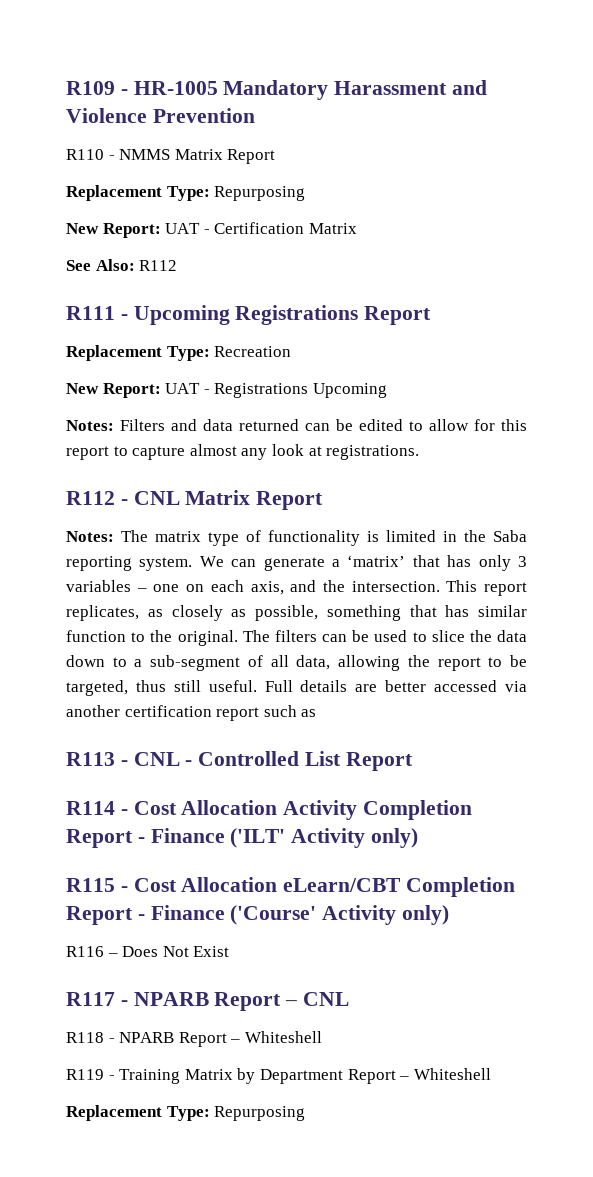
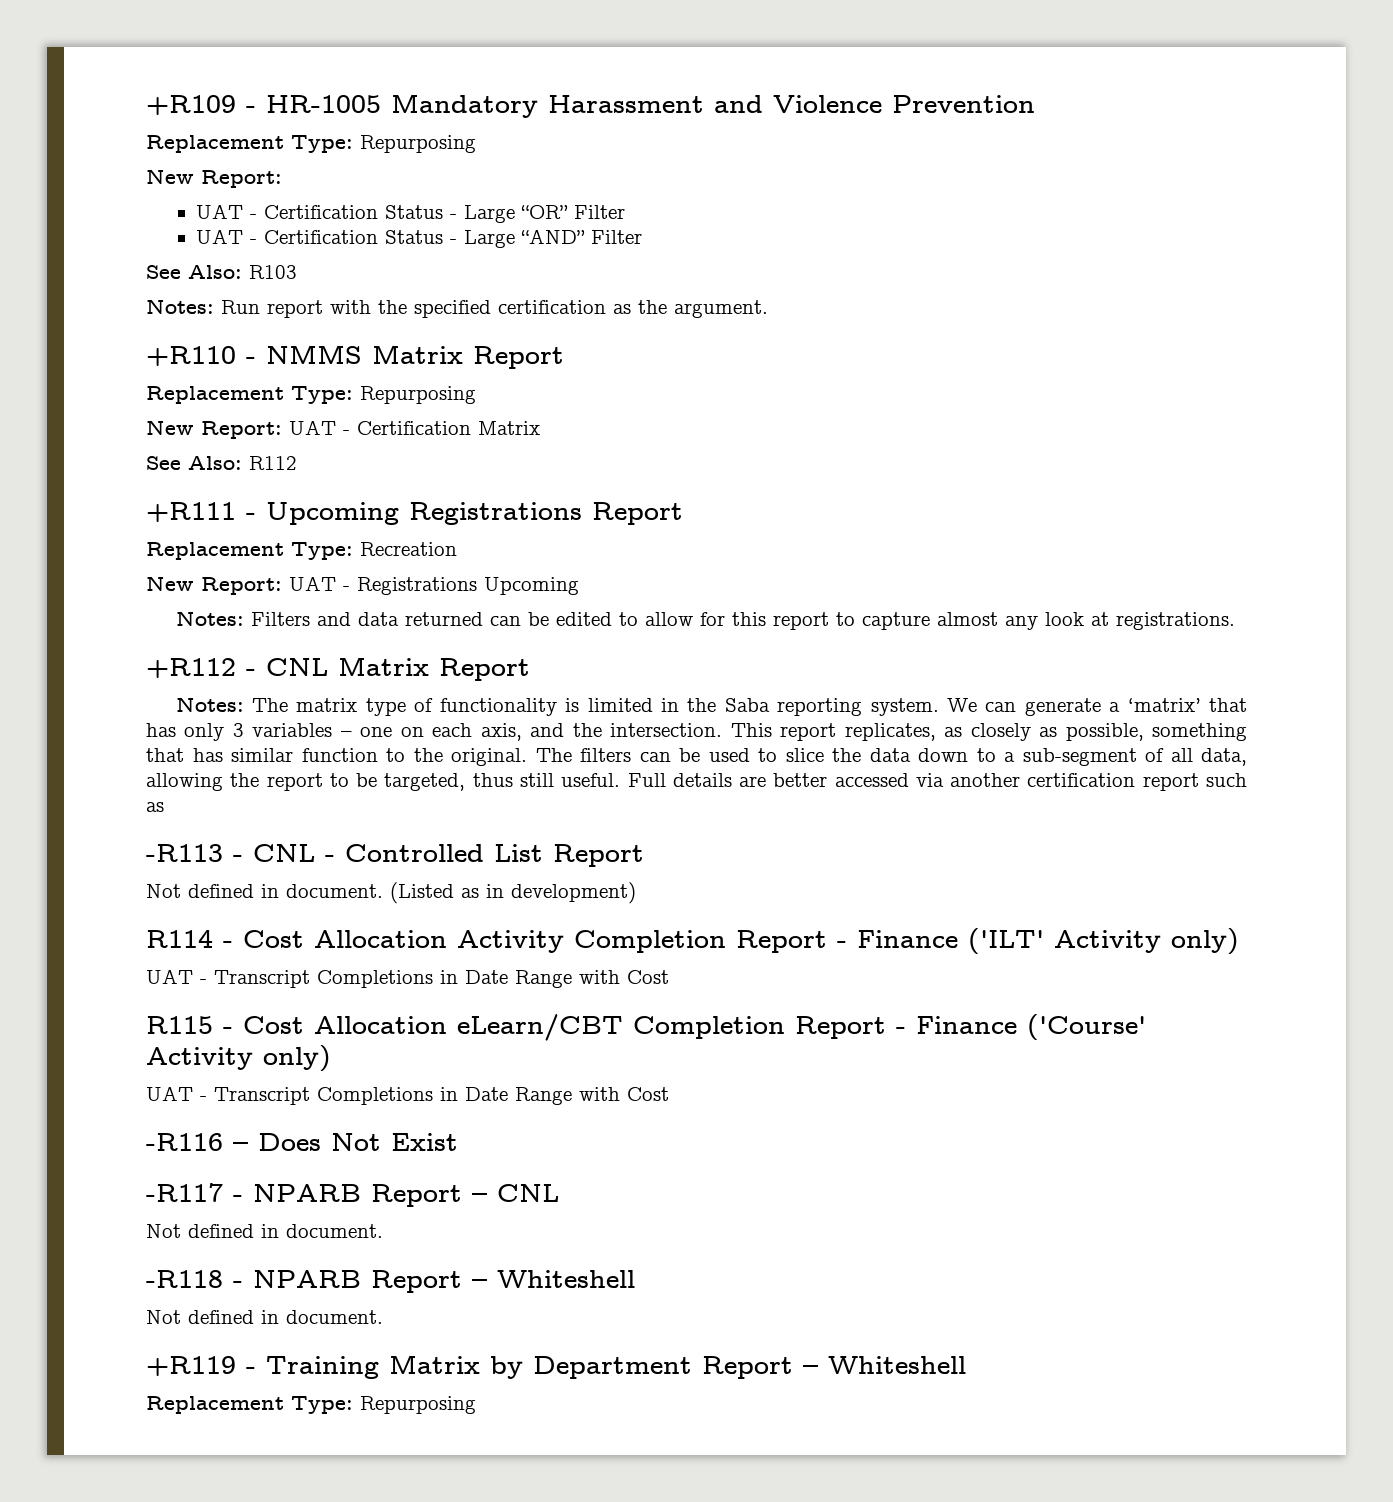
- R109 - HR-1005 Mandatory Harassment and Violence Prevention
- R110 - NMMS Matrix Report
+ +R109 - HR-1005 Mandatory Harassment and Violence Prevention
+ Replacement Type: Repurposing
+ New Report:
+ UAT - Certification Status - Large “OR” Filter
+ UAT - Certification Status - Large “AND” Filter
+ See Also: R103
+ Notes: Run report with the specified certification as the argument.
+ +R110 - NMMS Matrix Report
- R111 - Upcoming Registrations Report
+ +R111 - Upcoming Registrations Report
- R112 - CNL Matrix Report
+ +R112 - CNL Matrix Report
- R113 - CNL - Controlled List Report
+ -R113 - CNL - Controlled List Report
+ Not defined in document. (Listed as in development)
  R114 - Cost Allocation Activity Completion Report - Finance ('ILT' Activity only)
+ UAT - Transcript Completions in Date Range with Cost
  R115 - Cost Allocation eLearn/CBT Completion Report - Finance ('Course' Activity only)
- R116 – Does Not Exist
+ UAT - Transcript Completions in Date Range with Cost
+ -R116 – Does Not Exist
- R117 - NPARB Report – CNL
- R118 - NPARB Report – Whiteshell
- R119 - Training Matrix by Department Report – Whiteshell
+ -R117 - NPARB Report – CNL
+ Not defined in document.
+ -R118 - NPARB Report – Whiteshell
+ Not defined in document.
+ +R119 - Training Matrix by Department Report – Whiteshell

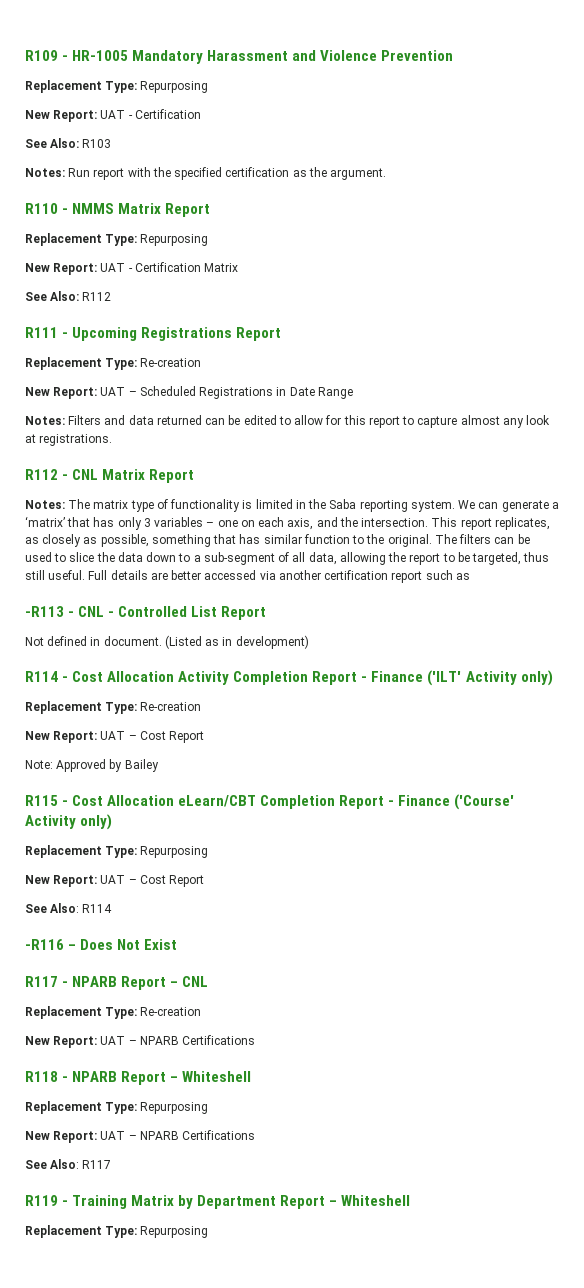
- +R109 - HR-1005 Mandatory Harassment and Violence Prevention
+ R109 - HR-1005 Mandatory Harassment and Violence Prevention
  Replacement Type: Repurposing
- New Report:
- UAT - Certification Status - Large “OR” Filter
- UAT - Certification Status - Large “AND” Filter
+ New Report: UAT - Certification
- +R110 - NMMS Matrix Report
+ R110 - NMMS Matrix Report
- +R111 - Upcoming Registrations Report
- Replacement Type: Recreation
- New Report: UAT - Registrations Upcoming
+ R111 - Upcoming Registrations Report
+ Replacement Type: Re-creation
+ New Report: UAT – Scheduled Registrations in Date Range
- +R112 - CNL Matrix Report
+ R112 - CNL Matrix Report
  R114 - Cost Allocation Activity Completion Report - Finance ('ILT' Activity only)
- UAT - Transcript Completions in Date Range with Cost
+ Replacement Type: Re-creation
+ New Report: UAT – Cost Report
+ Note: Approved by Bailey
  R115 - Cost Allocation eLearn/CBT Completion Report - Finance ('Course' Activity only)
- UAT - Transcript Completions in Date Range with Cost
+ Replacement Type: Repurposing
+ New Report: UAT – Cost Report
+ See Also: R114
- -R117 - NPARB Report – CNL
- Not defined in document.
- -R118 - NPARB Report – Whiteshell
- Not defined in document.
- +R119 - Training Matrix by Department Report – Whiteshell
+ R117 - NPARB Report – CNL
+ Replacement Type: Re-creation
+ New Report: UAT – NPARB Certifications
+ R118 - NPARB Report – Whiteshell
+ Replacement Type: Repurposing
+ New Report: UAT – NPARB Certifications
+ See Also: R117
+ R119 - Training Matrix by Department Report – Whiteshell

